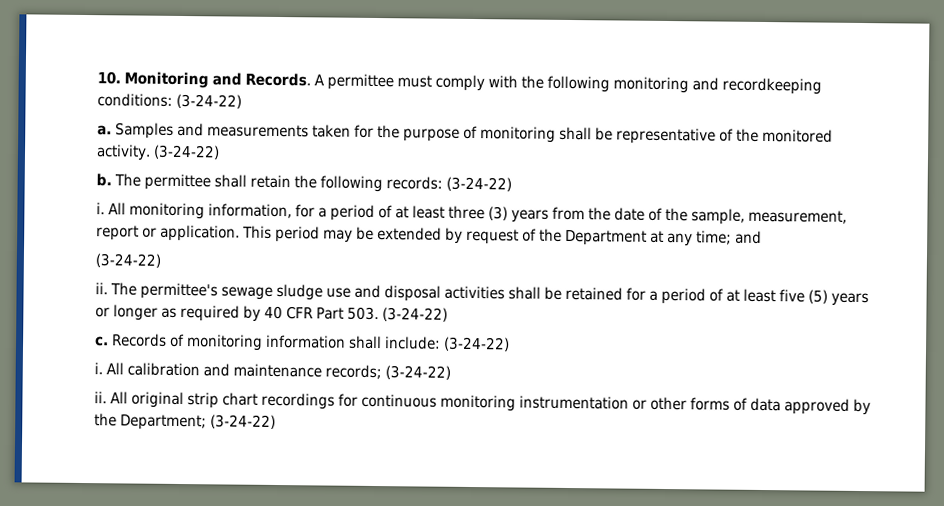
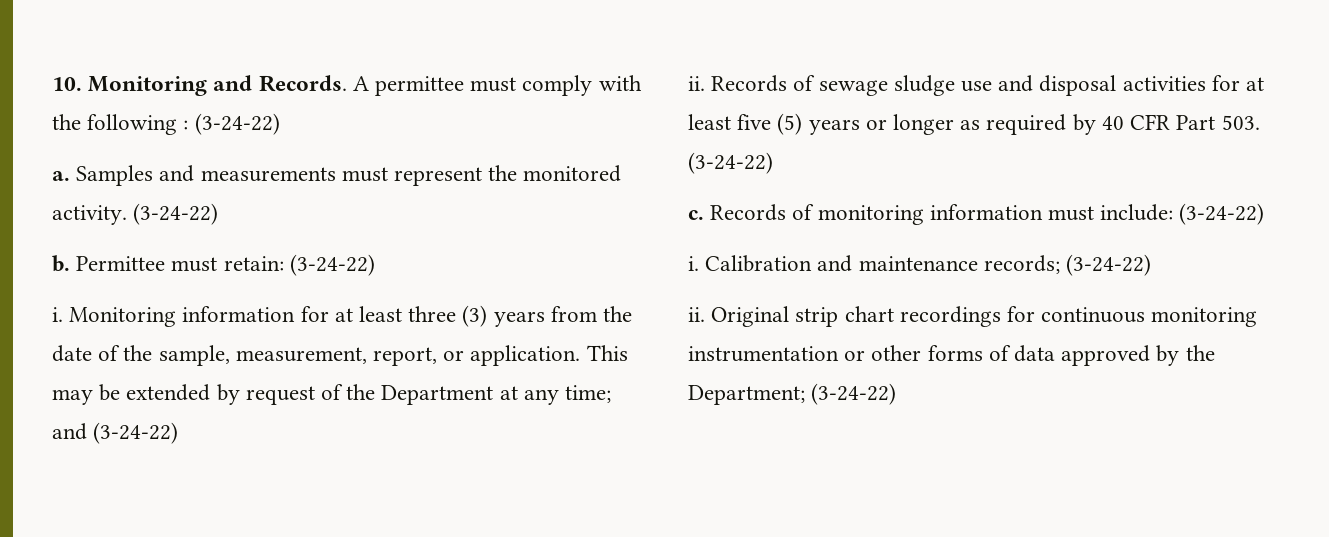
- A permittee must comply with the following monitoring and recordkeeping conditions: (3-24-22)
+ A permittee must comply with the following : (3-24-22)
- Samples and measurements taken for the purpose of monitoring shall be representative of the monitored activity.
+ Samples and measurements must represent the monitored activity.
- The permittee shall retain the following records: (3-24-22)
- i. All monitoring information, for a period of at least three (3) years from the date of the sample, measurement, report or application.
+ Permittee must retain: (3-24-22)
+ i. Monitoring information for at least three (3) years from the date of the sample, measurement, report, or application.
- This period may be extended by request of the Department at any time; and
- (3-24-22)
- ii. The permittee's sewage sludge use and disposal activities shall be retained for a period of at least five (5) years or longer as required by 40 CFR Part 503. (3-24-22)
+ This may be extended by request of the Department at any time; and (3-24-22)
+ ii. Records of sewage sludge use and disposal activities for at least five (5) years or longer as required by 40 CFR Part 503. (3-24-22)
- Records of monitoring information shall include: (3-24-22)
+ Records of monitoring information must include: (3-24-22)
- All calibration and maintenance records; (3-24-22)
+ Calibration and maintenance records; (3-24-22)
- All original strip chart recordings for continuous monitoring instrumentation or other forms of data approved by the Department; (3-24-22)
+ Original strip chart recordings for continuous monitoring instrumentation or other forms of data approved by the Department; (3-24-22)

